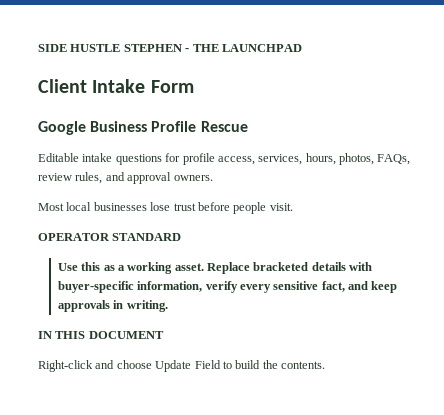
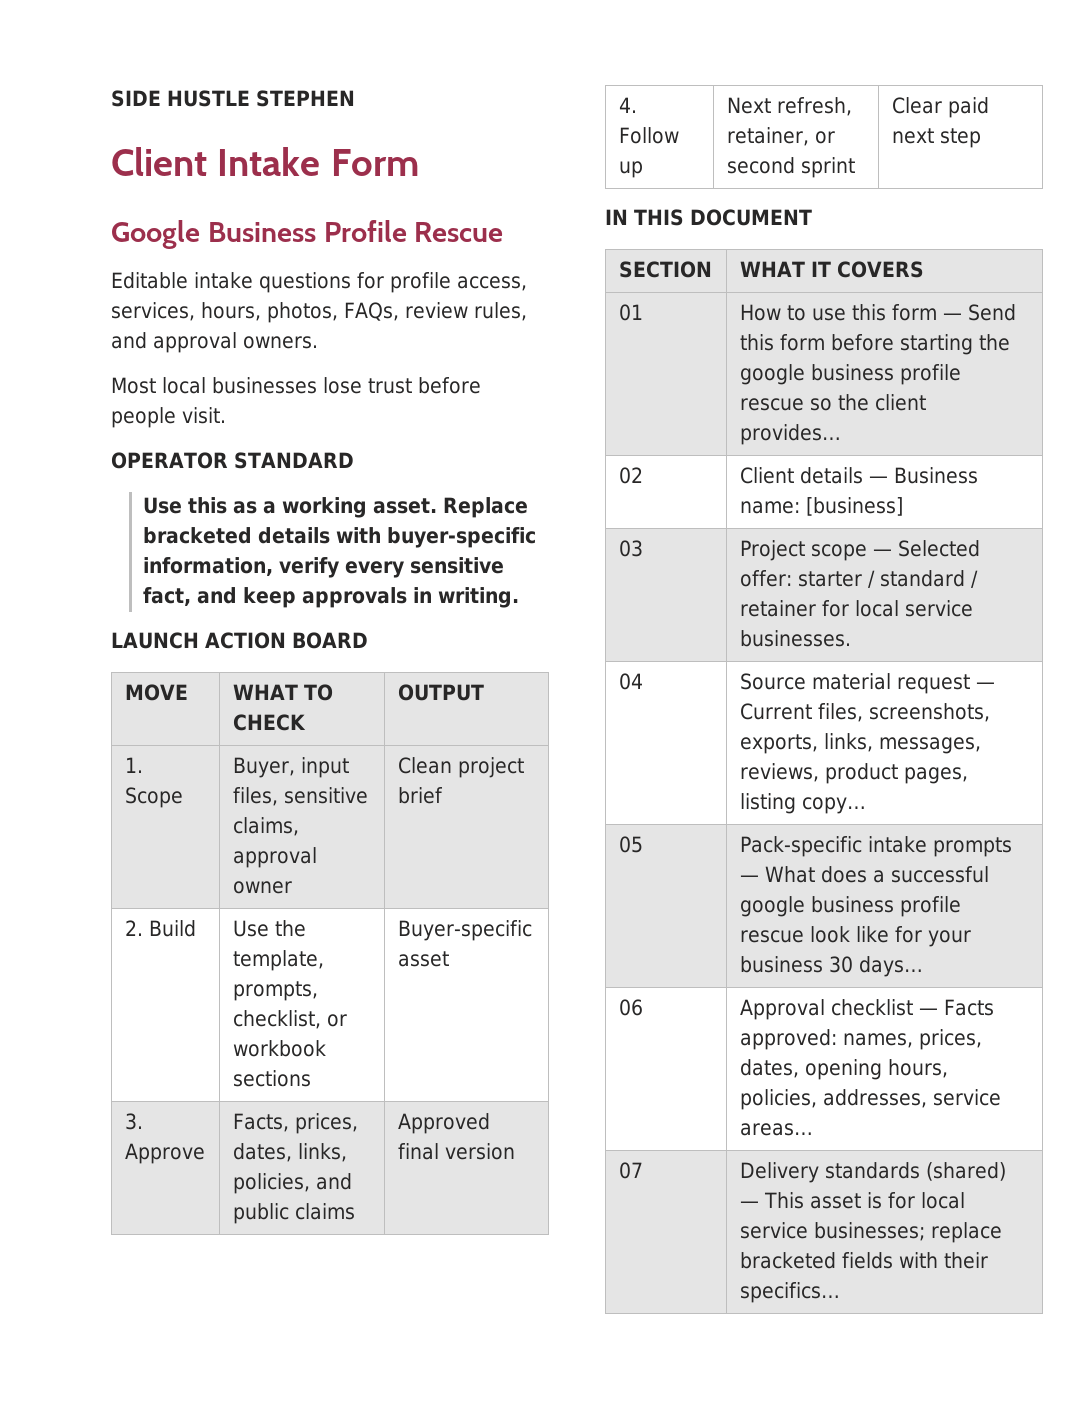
- SIDE HUSTLE STEPHEN - THE LAUNCHPAD
+ SIDE HUSTLE STEPHEN
+ LAUNCH ACTION BOARD
+ MOVE | WHAT TO CHECK | OUTPUT
+ 1. Scope | Buyer, input files, sensitive claims, approval owner | Clean project brief
+ 2. Build | Use the template, prompts, checklist, or workbook sections | Buyer-specific asset
+ 3. Approve | Facts, prices, dates, links, policies, and public claims | Approved final version
+ 4. Follow up | Next refresh, retainer, or second sprint | Clear paid next step
  IN THIS DOCUMENT
- Right-click and choose Update Field to build the contents.
+ SECTION | WHAT IT COVERS
+ 01 | How to use this form — Send this form before starting the google business profile rescue so the client provides…
+ 02 | Client details — Business name: [business]
+ 03 | Project scope — Selected offer: starter / standard / retainer for local service businesses.
+ 04 | Source material request — Current files, screenshots, exports, links, messages, reviews, product pages, listing copy…
+ 05 | Pack-specific intake prompts — What does a successful google business profile rescue look like for your business 30 days…
+ 06 | Approval checklist — Facts approved: names, prices, dates, opening hours, policies, addresses, service areas…
+ 07 | Delivery standards (shared) — This asset is for local service businesses; replace bracketed fields with their specifics…

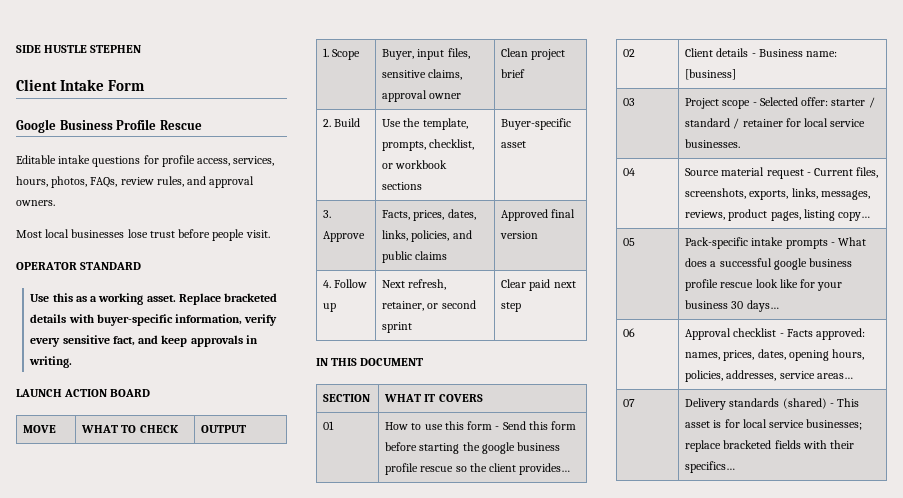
- 01 | How to use this form — Send this form before starting the google business profile rescue so the client provides…
+ 01 | How to use this form - Send this form before starting the google business profile rescue so the client provides…
- 02 | Client details — Business name: [business]
+ 02 | Client details - Business name: [business]
- 03 | Project scope — Selected offer: starter / standard / retainer for local service businesses.
+ 03 | Project scope - Selected offer: starter / standard / retainer for local service businesses.
- 04 | Source material request — Current files, screenshots, exports, links, messages, reviews, product pages, listing copy…
+ 04 | Source material request - Current files, screenshots, exports, links, messages, reviews, product pages, listing copy…
- 05 | Pack-specific intake prompts — What does a successful google business profile rescue look like for your business 30 days…
+ 05 | Pack-specific intake prompts - What does a successful google business profile rescue look like for your business 30 days…
- 06 | Approval checklist — Facts approved: names, prices, dates, opening hours, policies, addresses, service areas…
+ 06 | Approval checklist - Facts approved: names, prices, dates, opening hours, policies, addresses, service areas…
- 07 | Delivery standards (shared) — This asset is for local service businesses; replace bracketed fields with their specifics…
+ 07 | Delivery standards (shared) - This asset is for local service businesses; replace bracketed fields with their specifics…

